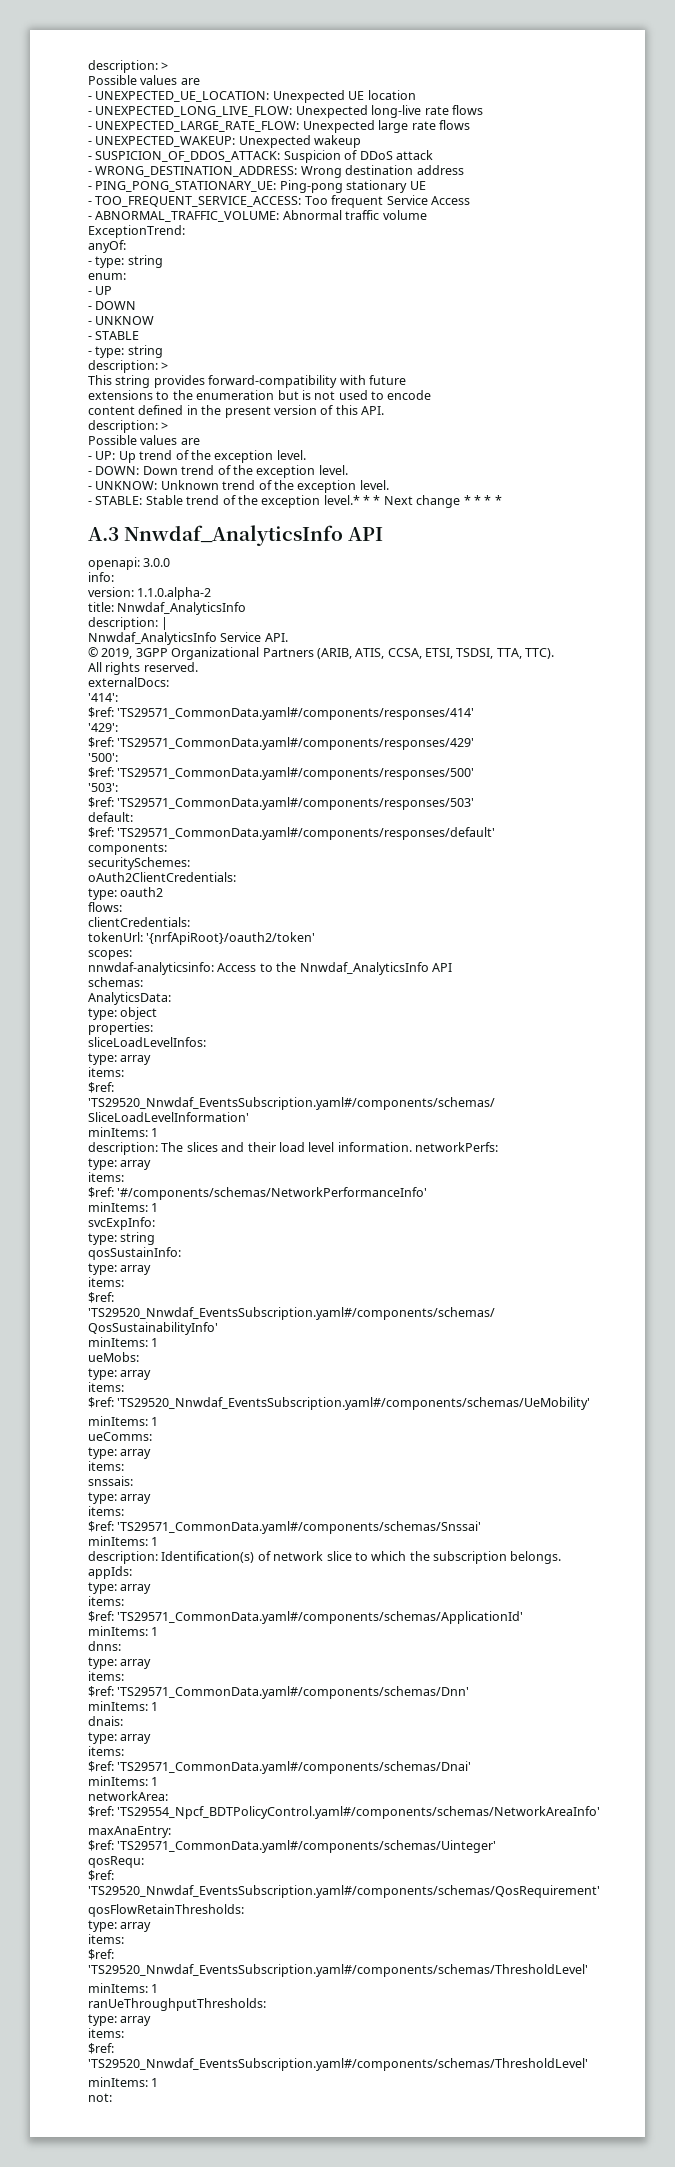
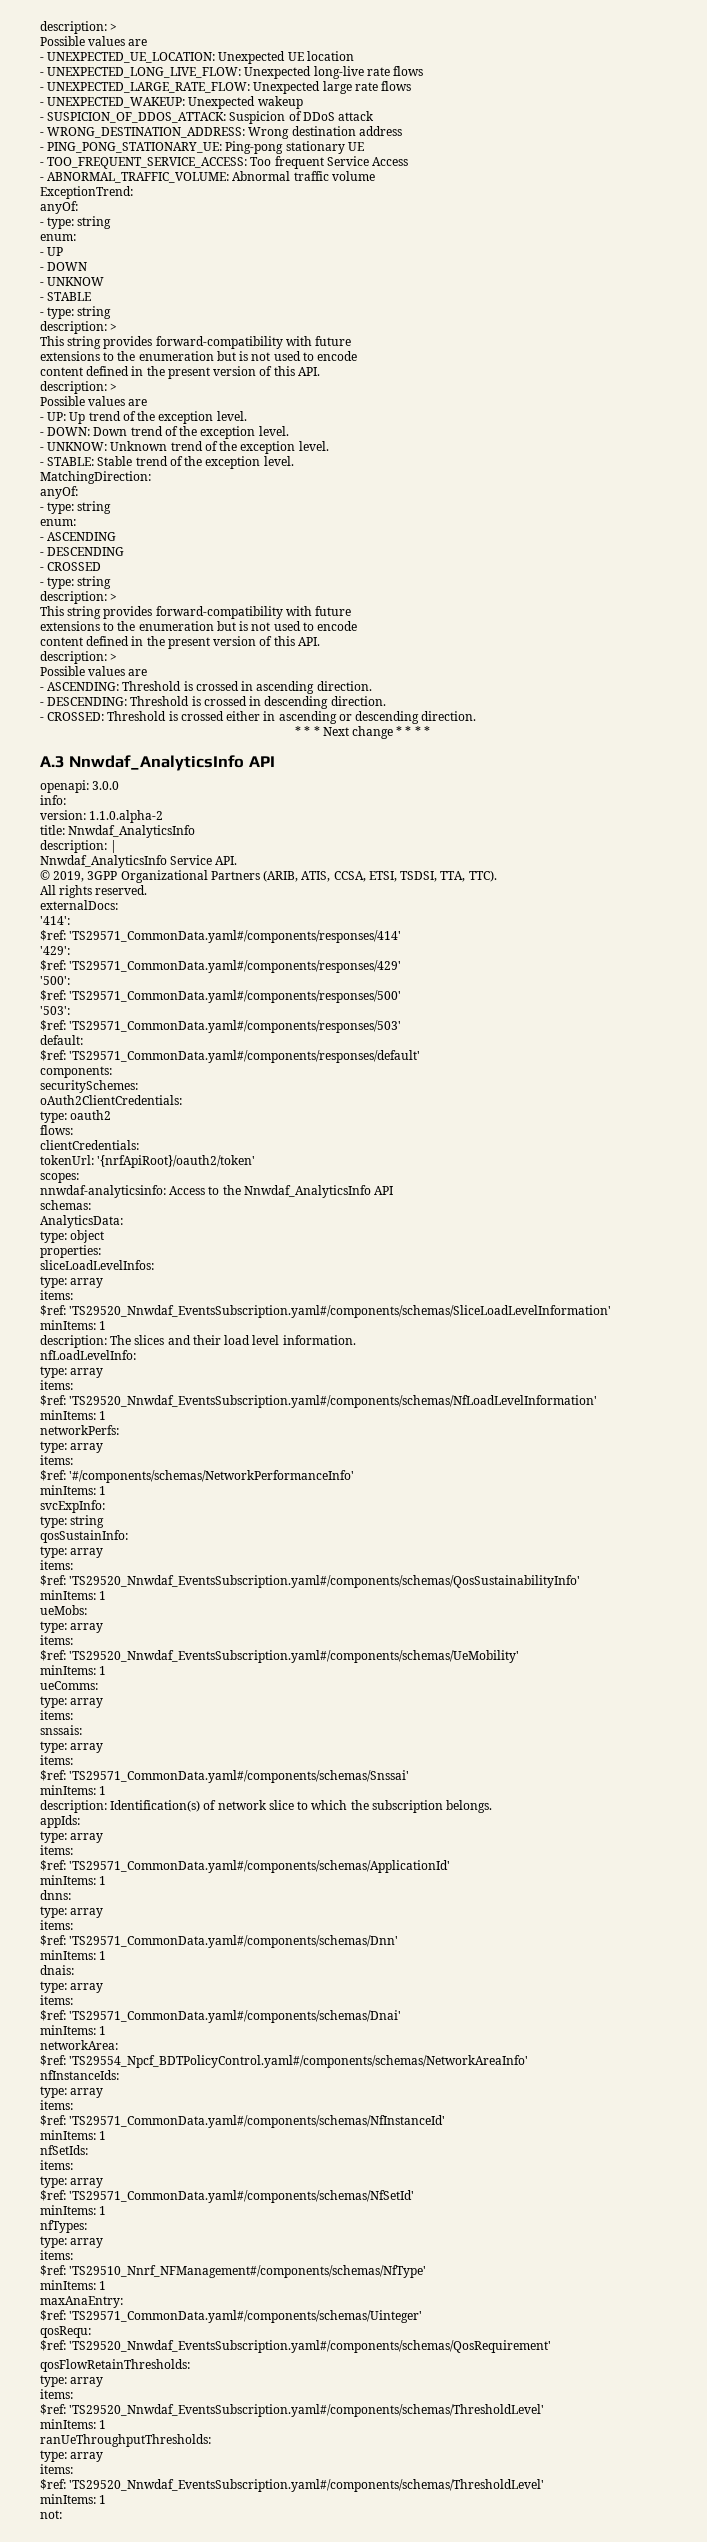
- - STABLE: Stable trend of the exception level.* * * Next change * * * *
+ - STABLE: Stable trend of the exception level.
+ MatchingDirection:
+ anyOf:
+ - type: string
+ enum:
+ - ASCENDING
+ - DESCENDING
+ - CROSSED
+ - type: string
+ description: >
+ This string provides forward-compatibility with future
+ extensions to the enumeration but is not used to encode
+ content defined in the present version of this API.
+ description: >
+ Possible values are
+ - ASCENDING: Threshold is crossed in ascending direction.
+ - DESCENDING: Threshold is crossed in descending direction.
+ - CROSSED: Threshold is crossed either in ascending or descending direction.
+ * * * Next change * * * *
- description: The slices and their load level information. networkPerfs:
+ description: The slices and their load level information.
+ nfLoadLevelInfo:
+ type: array
+ items:
+ $ref: 'TS29520_Nnwdaf_EventsSubscription.yaml#/components/schemas/NfLoadLevelInformation'
+ minItems: 1
+ networkPerfs:
+ nfInstanceIds:
+ type: array
+ items:
+ $ref: 'TS29571_CommonData.yaml#/components/schemas/NfInstanceId'
+ minItems: 1
+ nfSetIds:
+ items:
+ type: array
+ $ref: 'TS29571_CommonData.yaml#/components/schemas/NfSetId'
+ minItems: 1
+ nfTypes:
+ type: array
+ items:
+ $ref: 'TS29510_Nnrf_NFManagement#/components/schemas/NfType'
+ minItems: 1

